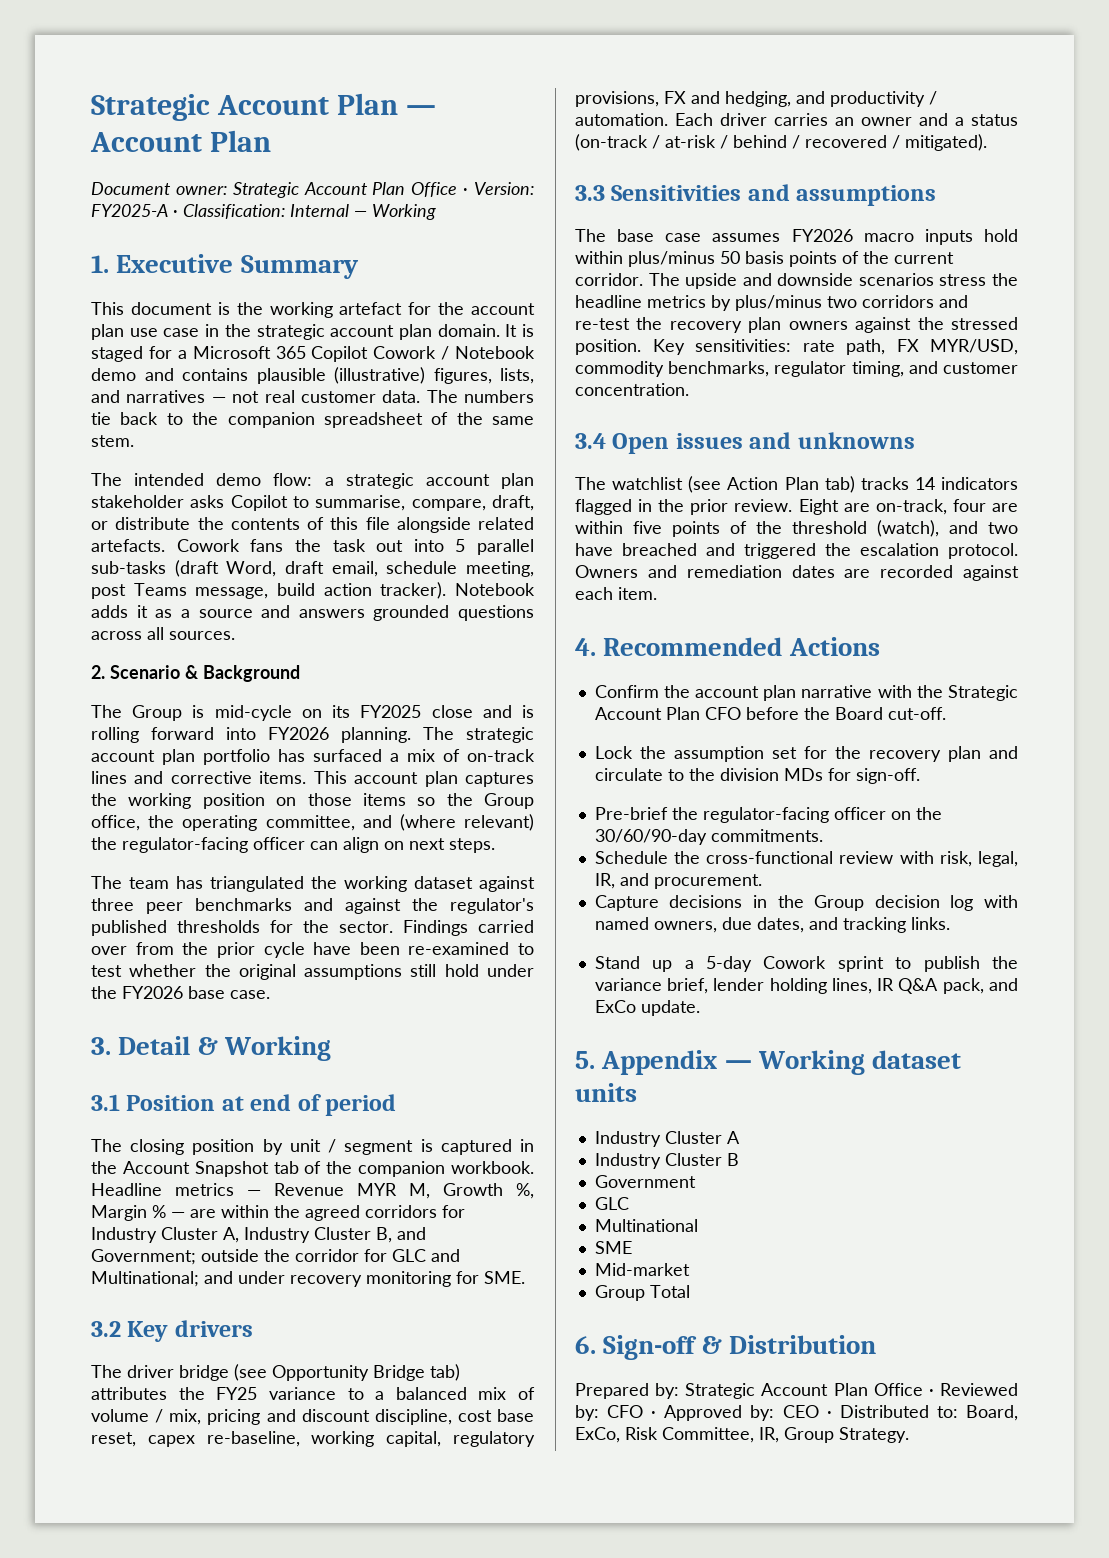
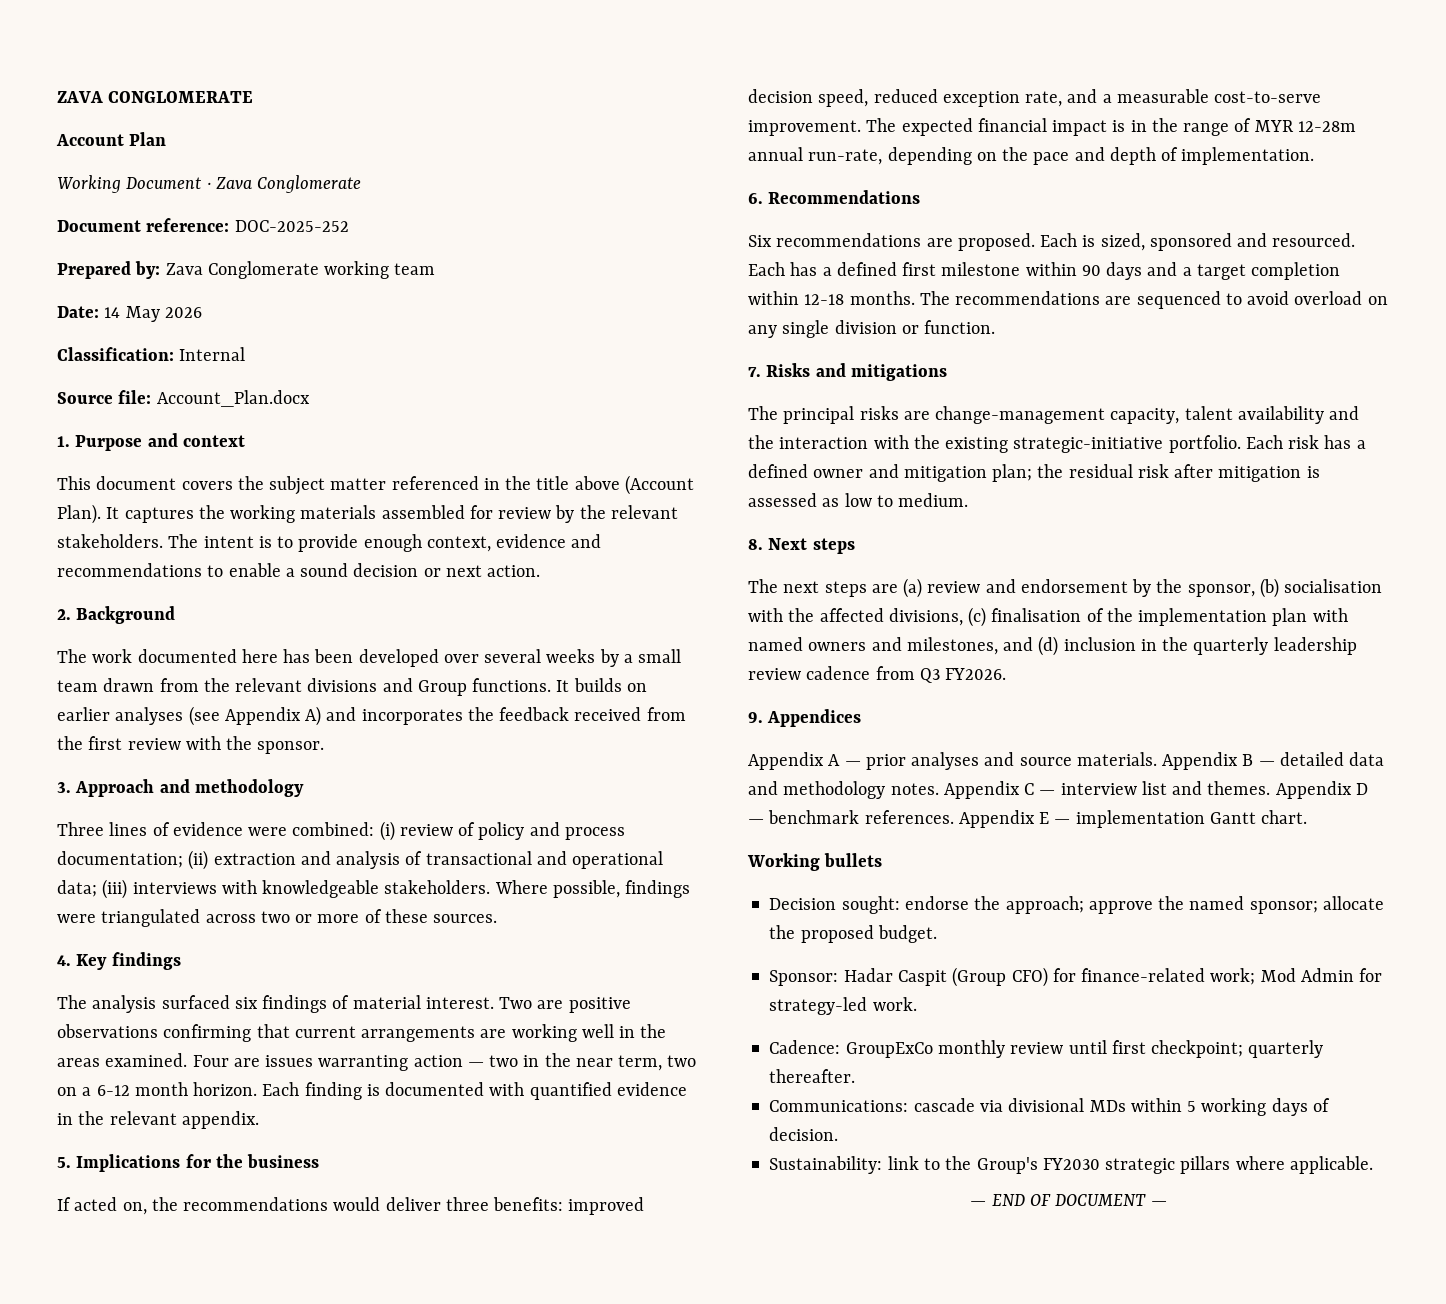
- Strategic Account Plan — Account Plan
- Document owner: Strategic Account Plan Office · Version: FY2025-A · Classification: Internal — Working
- 1. Executive Summary
- This document is the working artefact for the account plan use case in the strategic account plan domain. It is staged for a Microsoft 365 Copilot Cowork / Notebook demo and contains plausible (illustrative) figures, lists, and narratives — not real customer data. The numbers tie back to the companion spreadsheet of the same stem.
- The intended demo flow: a strategic account plan stakeholder asks Copilot to summarise, compare, draft, or distribute the contents of this file alongside related artefacts. Cowork fans the task out into 5 parallel sub-tasks (draft Word, draft email, schedule meeting, post Teams message, build action tracker). Notebook adds it as a source and answers grounded questions across all sources.
+ ZAVA CONGLOMERATE
+ Account Plan
+ Working Document · Zava Conglomerate
+ Document reference: DOC-2025-252
+ Prepared by: Zava Conglomerate working team
+ Date: 14 May 2026
+ Classification: Internal
+ Source file: Account_Plan.docx
+ 1. Purpose and context
+ This document covers the subject matter referenced in the title above (Account Plan). It captures the working materials assembled for review by the relevant stakeholders. The intent is to provide enough context, evidence and recommendations to enable a sound decision or next action.
- 2. Scenario & Background
+ 2. Background
- The Group is mid-cycle on its FY2025 close and is rolling forward into FY2026 planning. The strategic account plan portfolio has surfaced a mix of on-track lines and corrective items. This account plan captures the working position on those items so the Group office, the operating committee, and (where relevant) the regulator-facing officer can align on next steps.
- The team has triangulated the working dataset against three peer benchmarks and against the regulator's published thresholds for the sector. Findings carried over from the prior cycle have been re-examined to test whether the original assumptions still hold under the FY2026 base case.
- 3. Detail & Working
- 3.1 Position at end of period
- The closing position by unit / segment is captured in the Account Snapshot tab of the companion workbook. Headline metrics — Revenue MYR M, Growth %, Margin % — are within the agreed corridors for Industry Cluster A, Industry Cluster B, and Government; outside the corridor for GLC and Multinational; and under recovery monitoring for SME.
- 3.2 Key drivers
- The driver bridge (see Opportunity Bridge tab) attributes the FY25 variance to a balanced mix of volume / mix, pricing and discount discipline, cost base reset, capex re-baseline, working capital, regulatory provisions, FX and hedging, and productivity / automation. Each driver carries an owner and a status (on-track / at-risk / behind / recovered / mitigated).
- 3.3 Sensitivities and assumptions
- The base case assumes FY2026 macro inputs hold within plus/minus 50 basis points of the current corridor. The upside and downside scenarios stress the headline metrics by plus/minus two corridors and re-test the recovery plan owners against the stressed position. Key sensitivities: rate path, FX MYR/USD, commodity benchmarks, regulator timing, and customer concentration.
- 3.4 Open issues and unknowns
- The watchlist (see Action Plan tab) tracks 14 indicators flagged in the prior review. Eight are on-track, four are within five points of the threshold (watch), and two have breached and triggered the escalation protocol. Owners and remediation dates are recorded against each item.
- 4. Recommended Actions
- Confirm the account plan narrative with the Strategic Account Plan CFO before the Board cut-off.
- Lock the assumption set for the recovery plan and circulate to the division MDs for sign-off.
- Pre-brief the regulator-facing officer on the 30/60/90-day commitments.
- Schedule the cross-functional review with risk, legal, IR, and procurement.
- Capture decisions in the Group decision log with named owners, due dates, and tracking links.
- Stand up a 5-day Cowork sprint to publish the variance brief, lender holding lines, IR Q&A pack, and ExCo update.
- 5. Appendix — Working dataset units
- Industry Cluster A
- Industry Cluster B
- Government
- GLC
- Multinational
- SME
- Mid-market
- Group Total
- 6. Sign-off & Distribution
- Prepared by: Strategic Account Plan Office · Reviewed by: CFO · Approved by: CEO · Distributed to: Board, ExCo, Risk Committee, IR, Group Strategy.
+ The work documented here has been developed over several weeks by a small team drawn from the relevant divisions and Group functions. It builds on earlier analyses (see Appendix A) and incorporates the feedback received from the first review with the sponsor.
+ 3. Approach and methodology
+ Three lines of evidence were combined: (i) review of policy and process documentation; (ii) extraction and analysis of transactional and operational data; (iii) interviews with knowledgeable stakeholders. Where possible, findings were triangulated across two or more of these sources.
+ 4. Key findings
+ The analysis surfaced six findings of material interest. Two are positive observations confirming that current arrangements are working well in the areas examined. Four are issues warranting action — two in the near term, two on a 6-12 month horizon. Each finding is documented with quantified evidence in the relevant appendix.
+ 5. Implications for the business
+ If acted on, the recommendations would deliver three benefits: improved decision speed, reduced exception rate, and a measurable cost-to-serve improvement. The expected financial impact is in the range of MYR 12-28m annual run-rate, depending on the pace and depth of implementation.
+ 6. Recommendations
+ Six recommendations are proposed. Each is sized, sponsored and resourced. Each has a defined first milestone within 90 days and a target completion within 12-18 months. The recommendations are sequenced to avoid overload on any single division or function.
+ 7. Risks and mitigations
+ The principal risks are change-management capacity, talent availability and the interaction with the existing strategic-initiative portfolio. Each risk has a defined owner and mitigation plan; the residual risk after mitigation is assessed as low to medium.
+ 8. Next steps
+ The next steps are (a) review and endorsement by the sponsor, (b) socialisation with the affected divisions, (c) finalisation of the implementation plan with named owners and milestones, and (d) inclusion in the quarterly leadership review cadence from Q3 FY2026.
+ 9. Appendices
+ Appendix A — prior analyses and source materials. Appendix B — detailed data and methodology notes. Appendix C — interview list and themes. Appendix D — benchmark references. Appendix E — implementation Gantt chart.
+ Working bullets
+ Decision sought: endorse the approach; approve the named sponsor; allocate the proposed budget.
+ Sponsor: Hadar Caspit (Group CFO) for finance-related work; Mod Admin for strategy-led work.
+ Cadence: GroupExCo monthly review until first checkpoint; quarterly thereafter.
+ Communications: cascade via divisional MDs within 5 working days of decision.
+ Sustainability: link to the Group's FY2030 strategic pillars where applicable.
+ — END OF DOCUMENT —

